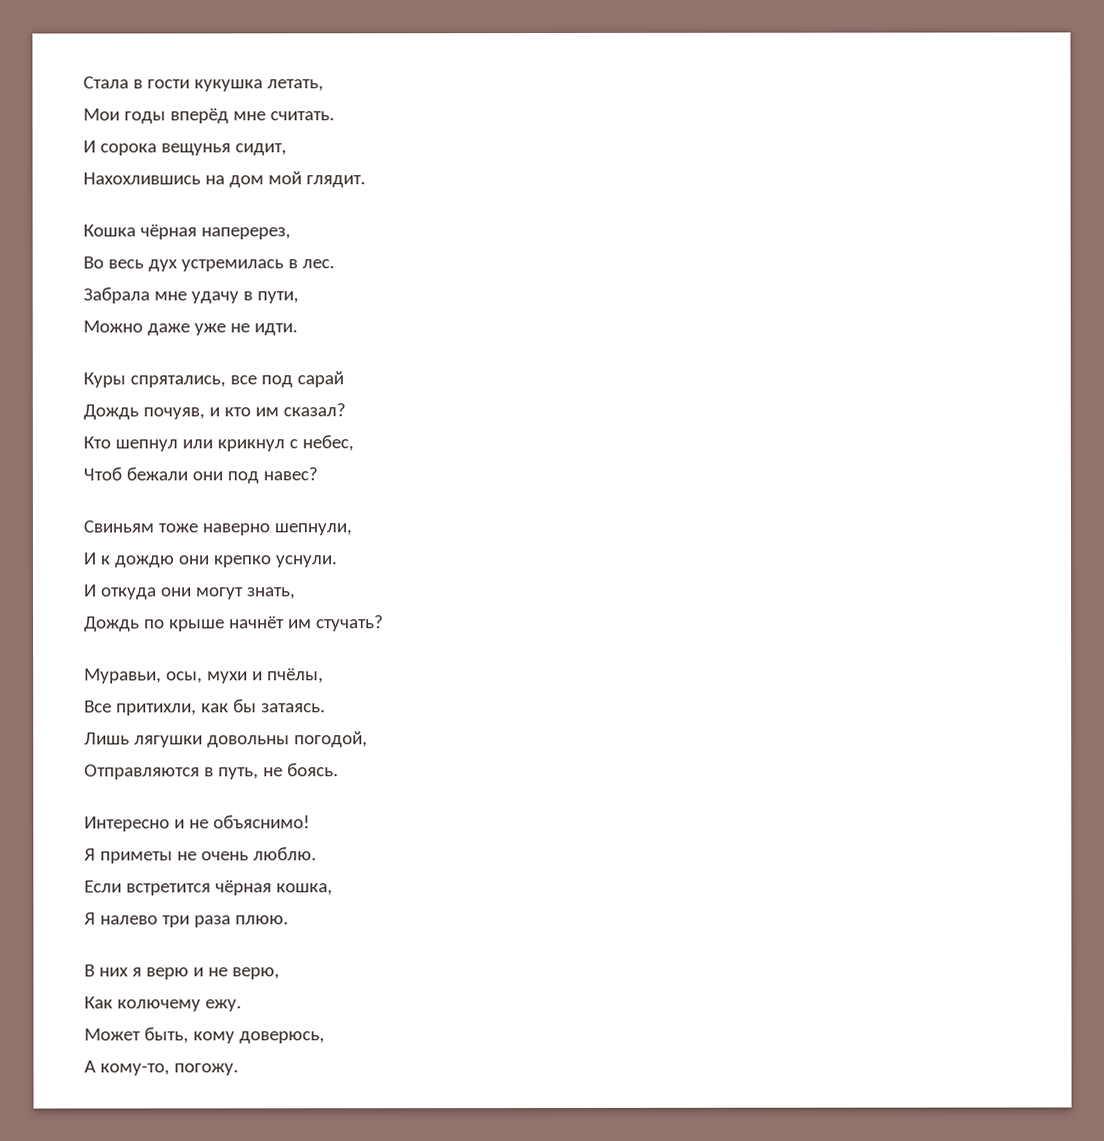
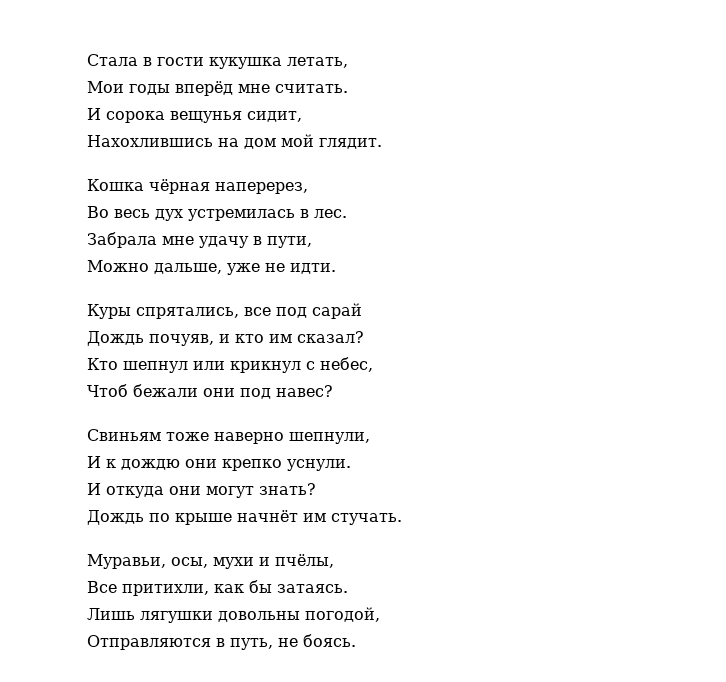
- Можно даже уже не идти.
+ Можно дальше, уже не идти.
- И откуда они могут знать,
+ И откуда они могут знать?
- Дождь по крыше начнёт им стучать?
+ Дождь по крыше начнёт им стучать.
- Интересно и не объяснимо!
- Я приметы не очень люблю.
- Если встретится чёрная кошка,
- Я налево три раза плюю.
- В них я верю и не верю,
- Как колючему ежу.
- Может быть, кому доверюсь,
- А кому-то, погожу.

